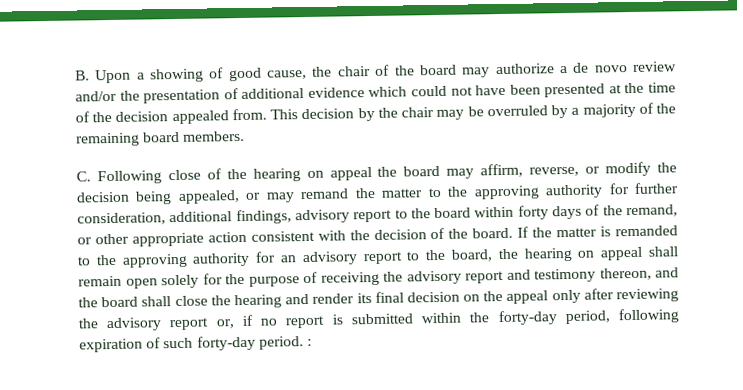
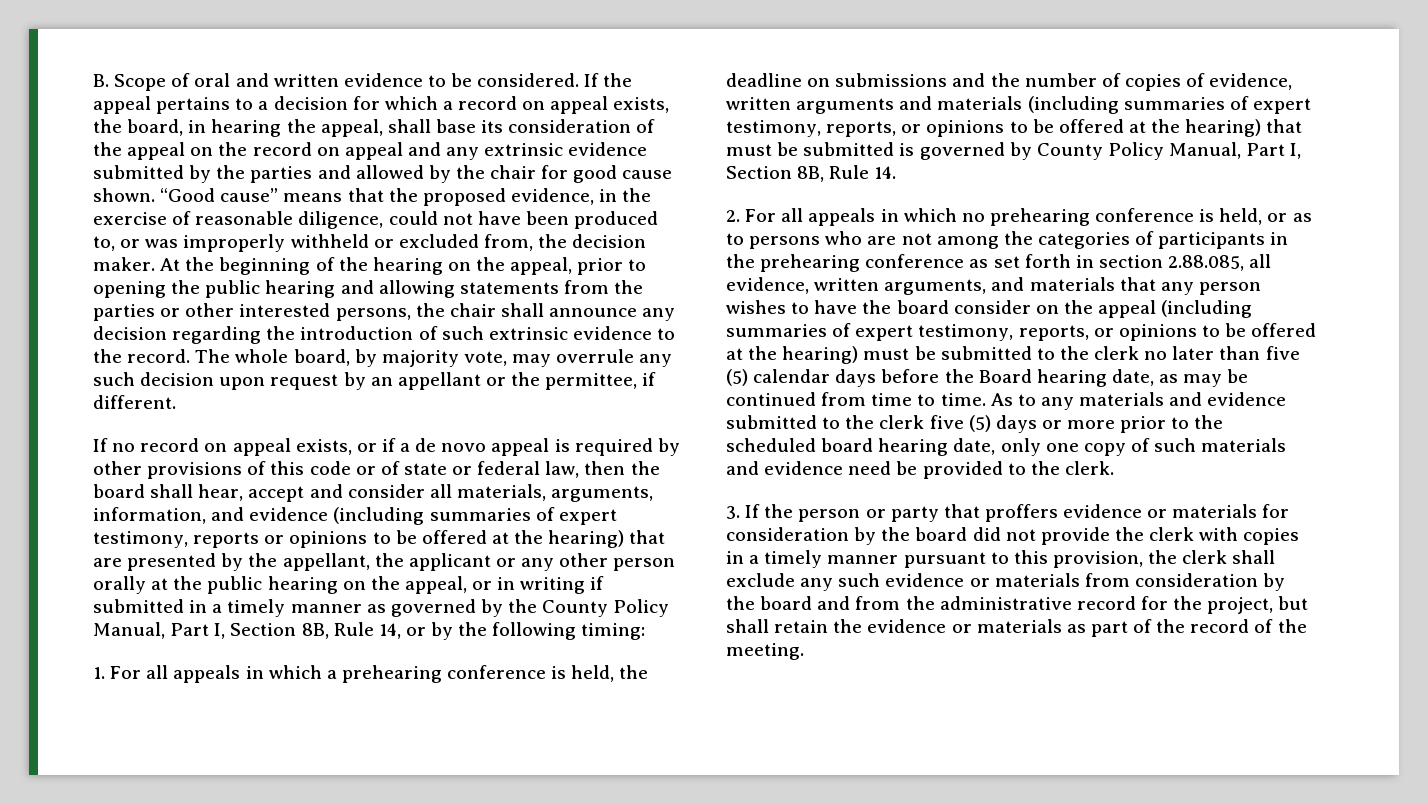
- B. Upon a showing of good cause, the chair of the board may authorize a de novo review and/or the presentation of additional evidence which could not have been presented at the time of the decision appealed from. This decision by the chair may be overruled by a majority of the remaining board members.
- C. Following close of the hearing on appeal the board may affirm, reverse, or modify the decision being appealed, or may remand the matter to the approving authority for further consideration, additional findings, advisory report to the board within forty days of the remand, or other appropriate action consistent with the decision of the board. If the matter is remanded to the approving authority for an advisory report to the board, the hearing on appeal shall remain open solely for the purpose of receiving the advisory report and testimony thereon, and the board shall close the hearing and render its final decision on the appeal only after reviewing the advisory report or, if no report is submitted within the forty-day period, following expiration of such forty-day period. :
+ B. Scope of oral and written evidence to be considered. If the appeal pertains to a decision for which a record on appeal exists, the board, in hearing the appeal, shall base its consideration of the appeal on the record on appeal and any extrinsic evidence submitted by the parties and allowed by the chair for good cause shown. “Good cause” means that the proposed evidence, in the exercise of reasonable diligence, could not have been produced to, or was improperly withheld or excluded from, the decision maker. At the beginning of the hearing on the appeal, prior to opening the public hearing and allowing statements from the parties or other interested persons, the chair shall announce any decision regarding the introduction of such extrinsic evidence to the record. The whole board, by majority vote, may overrule any such decision upon request by an appellant or the permittee, if different.
+ If no record on appeal exists, or if a de novo appeal is required by other provisions of this code or of state or federal law, then the board shall hear, accept and consider all materials, arguments, information, and evidence (including summaries of expert testimony, reports or opinions to be offered at the hearing) that are presented by the appellant, the applicant or any other person orally at the public hearing on the appeal, or in writing if submitted in a timely manner as governed by the County Policy Manual, Part I, Section 8B, Rule 14, or by the following timing:
+ 1. For all appeals in which a prehearing conference is held, the deadline on submissions and the number of copies of evidence, written arguments and materials (including summaries of expert testimony, reports, or opinions to be offered at the hearing) that must be submitted is governed by County Policy Manual, Part I, Section 8B, Rule 14.
+ 2. For all appeals in which no prehearing conference is held, or as to persons who are not among the categories of participants in the prehearing conference as set forth in section 2.88.085, all evidence, written arguments, and materials that any person wishes to have the board consider on the appeal (including summaries of expert testimony, reports, or opinions to be offered at the hearing) must be submitted to the clerk no later than five (5) calendar days before the Board hearing date, as may be continued from time to time. As to any materials and evidence submitted to the clerk five (5) days or more prior to the scheduled board hearing date, only one copy of such materials and evidence need be provided to the clerk.
+ 3. If the person or party that proffers evidence or materials for consideration by the board did not provide the clerk with copies in a timely manner pursuant to this provision, the clerk shall exclude any such evidence or materials from consideration by the board and from the administrative record for the project, but shall retain the evidence or materials as part of the record of the meeting.

